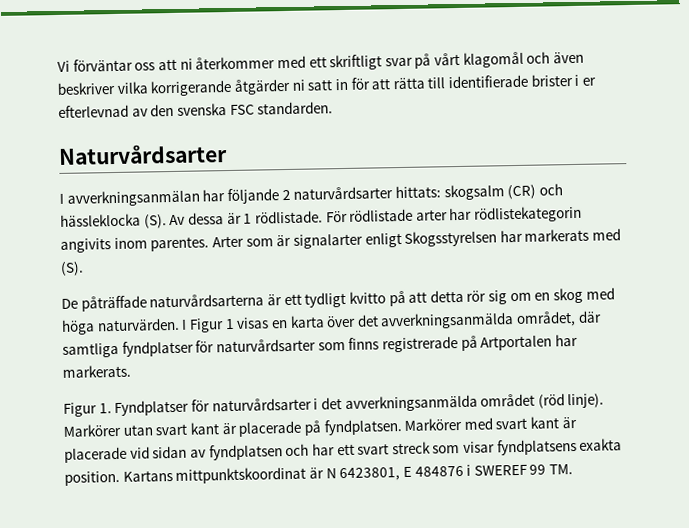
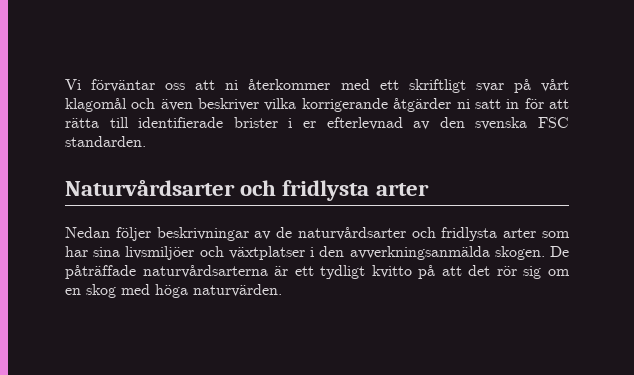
- Naturvårdsarter
- I avverkningsanmälan har följande 2 naturvårdsarter hittats: skogsalm (CR) och hässleklocka (S). Av dessa är 1 rödlistade. För rödlistade arter har rödlistekategorin angivits inom parentes. Arter som är signalarter enligt Skogsstyrelsen har markerats med (S).
- De påträffade naturvårdsarterna är ett tydligt kvitto på att detta rör sig om en skog med höga naturvärden. I Figur 1 visas en karta över det avverkningsanmälda området, där samtliga fyndplatser för naturvårdsarter som finns registrerade på Artportalen har markerats.
- Figur 1. Fyndplatser för naturvårdsarter i det avverkningsanmälda området (röd linje). Markörer utan svart kant är placerade på fyndplatsen. Markörer med svart kant är placerade vid sidan av fyndplatsen och har ett svart streck som visar fyndplatsens exakta position. Kartans mittpunktskoordinat är N 6423801, E 484876 i SWEREF 99 TM.
+ Naturvårdsarter och fridlysta arter
+ Nedan följer beskrivningar av de naturvårdsarter och fridlysta arter som har sina livsmiljöer och växtplatser i den avverkningsanmälda skogen. De påträffade naturvårdsarterna är ett tydligt kvitto på att det rör sig om en skog med höga naturvärden.

